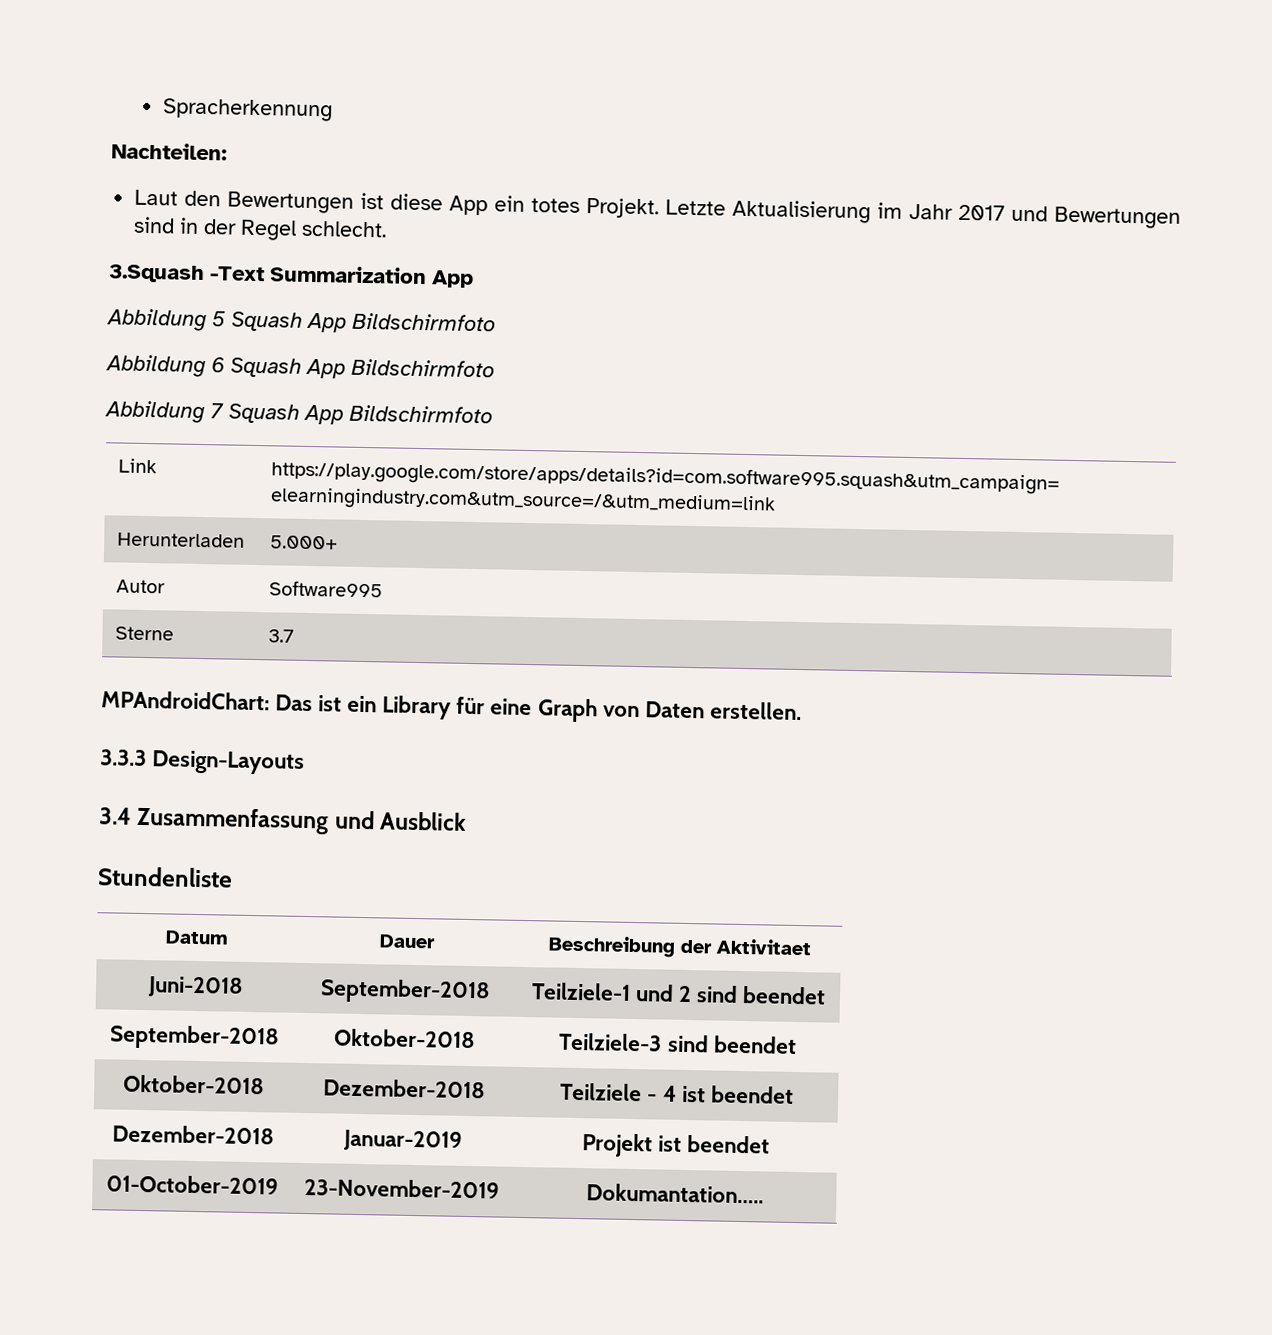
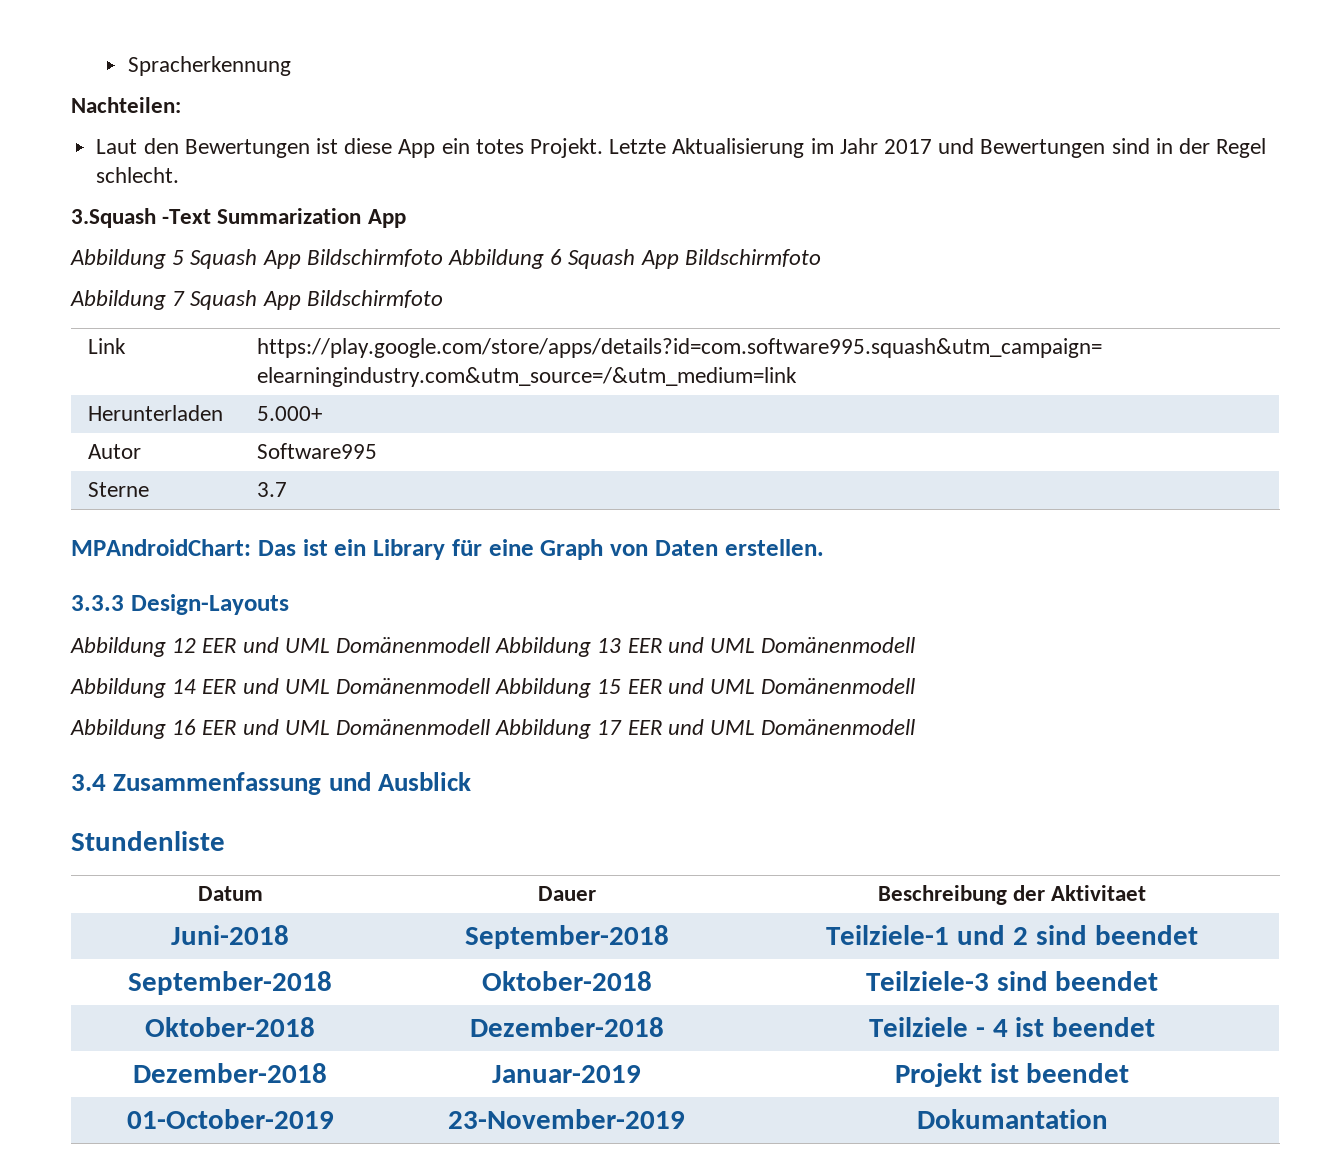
- Abbildung 5 Squash App Bildschirmfoto
- Abbildung 6 Squash App Bildschirmfoto
+ Abbildung 5 Squash App Bildschirmfoto Abbildung 6 Squash App Bildschirmfoto
+ Abbildung 12 EER und UML Domänenmodell Abbildung 13 EER und UML Domänenmodell
+ Abbildung 14 EER und UML Domänenmodell Abbildung 15 EER und UML Domänenmodell
+ Abbildung 16 EER und UML Domänenmodell Abbildung 17 EER und UML Domänenmodell
- 01-October-2019 | 23-November-2019 | Dokumantation…..
+ 01-October-2019 | 23-November-2019 | Dokumantation

